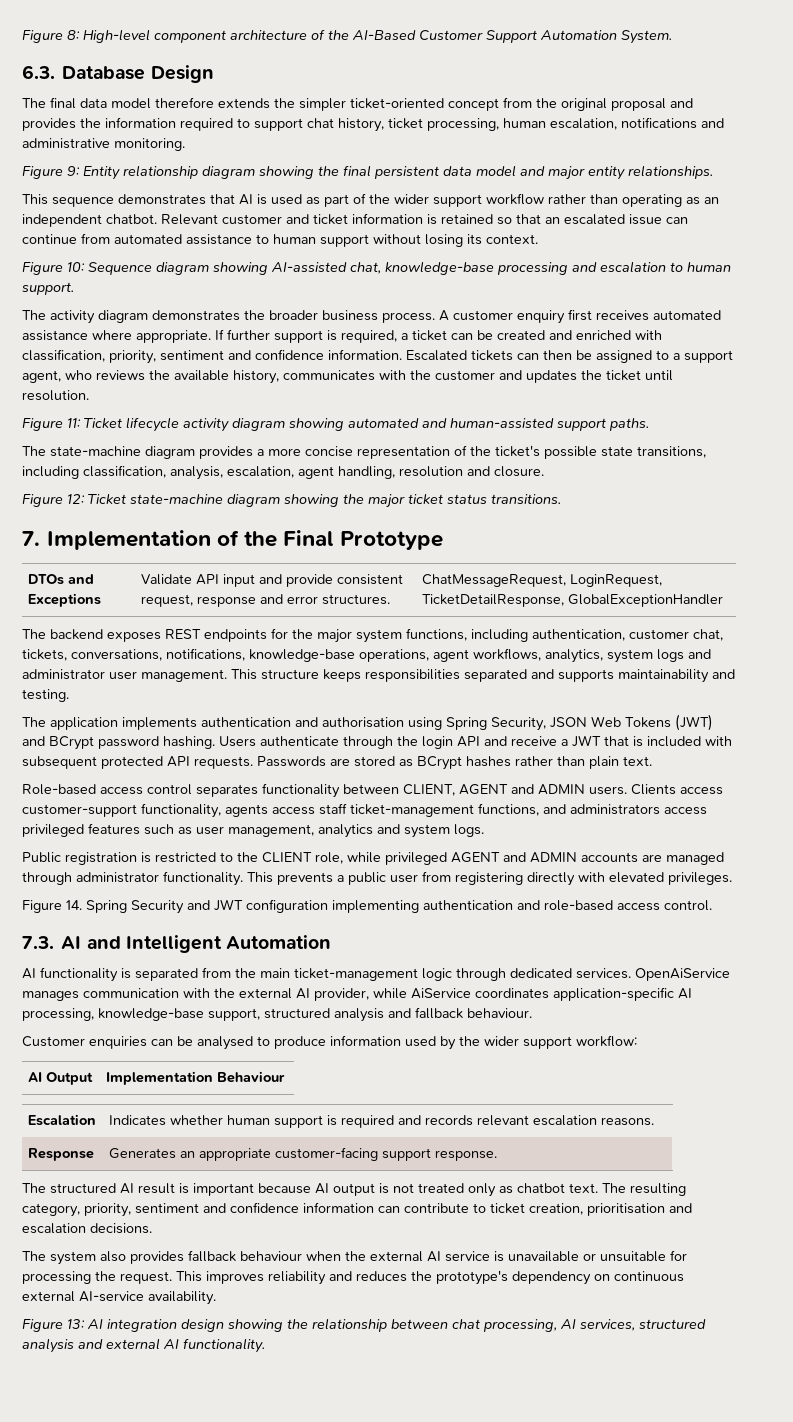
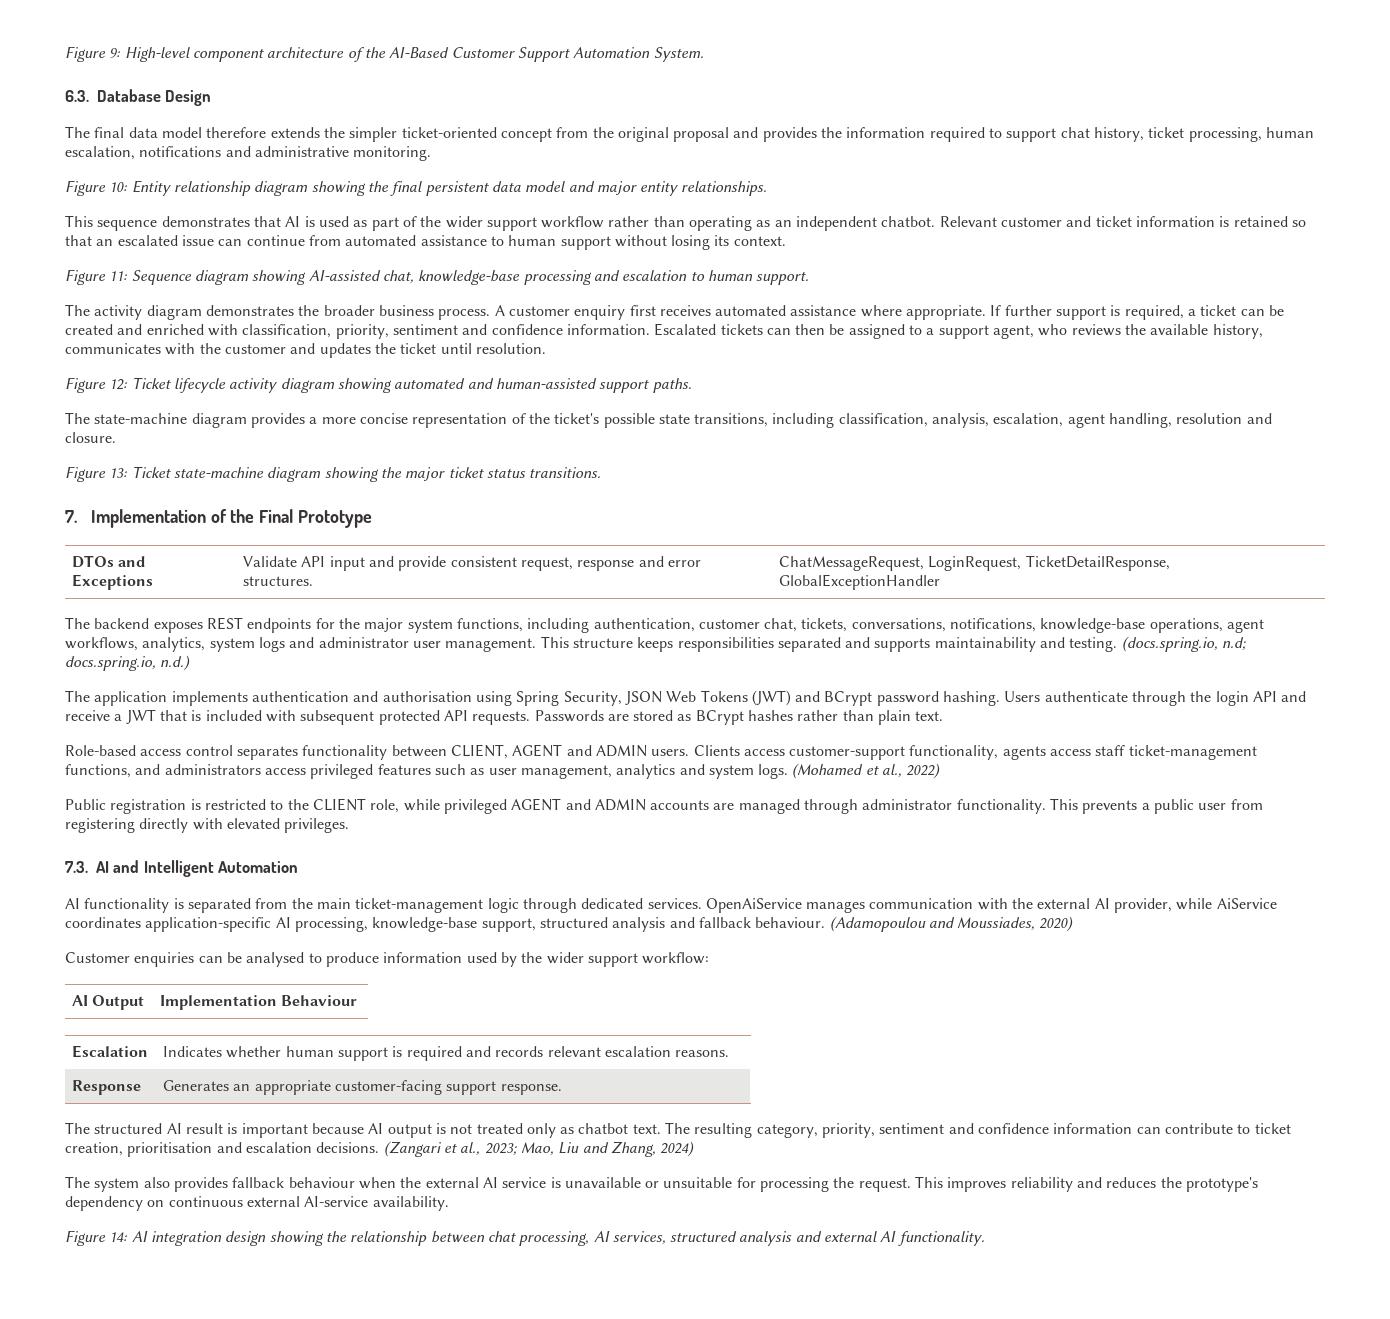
- Figure 8: High-level component architecture of the AI-Based Customer Support Automation System.
+ Figure 9: High-level component architecture of the AI-Based Customer Support Automation System.
- Figure 9: Entity relationship diagram showing the final persistent data model and major entity relationships.
+ Figure 10: Entity relationship diagram showing the final persistent data model and major entity relationships.
- Figure 10: Sequence diagram showing AI-assisted chat, knowledge-base processing and escalation to human support.
+ Figure 11: Sequence diagram showing AI-assisted chat, knowledge-base processing and escalation to human support.
- Figure 11: Ticket lifecycle activity diagram showing automated and human-assisted support paths.
+ Figure 12: Ticket lifecycle activity diagram showing automated and human-assisted support paths.
- Figure 12: Ticket state-machine diagram showing the major ticket status transitions.
+ Figure 13: Ticket state-machine diagram showing the major ticket status transitions.
+ (docs.spring.io, n.d; docs.spring.io, n.d.)
+ (Mohamed et al., 2022)
- Figure 14. Spring Security and JWT configuration implementing authentication and role-based access control.
+ (Adamopoulou and Moussiades, 2020)
+ (Zangari et al., 2023; Mao, Liu and Zhang, 2024)
- Figure 13: AI integration design showing the relationship between chat processing, AI services, structured analysis and external AI functionality.
+ Figure 14: AI integration design showing the relationship between chat processing, AI services, structured analysis and external AI functionality.

